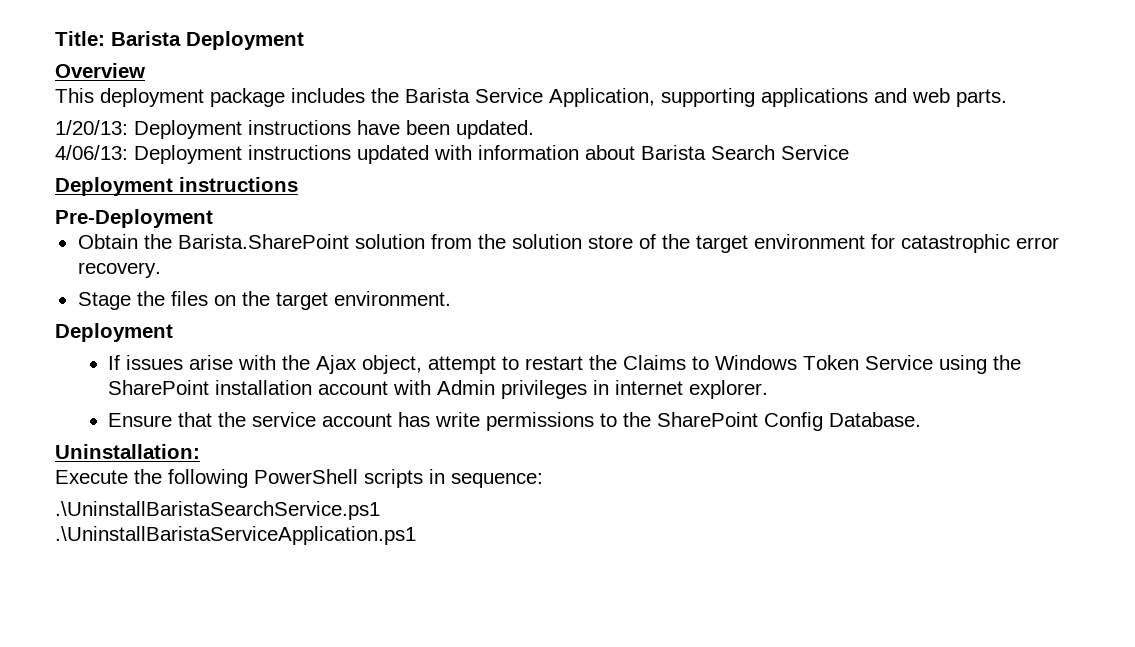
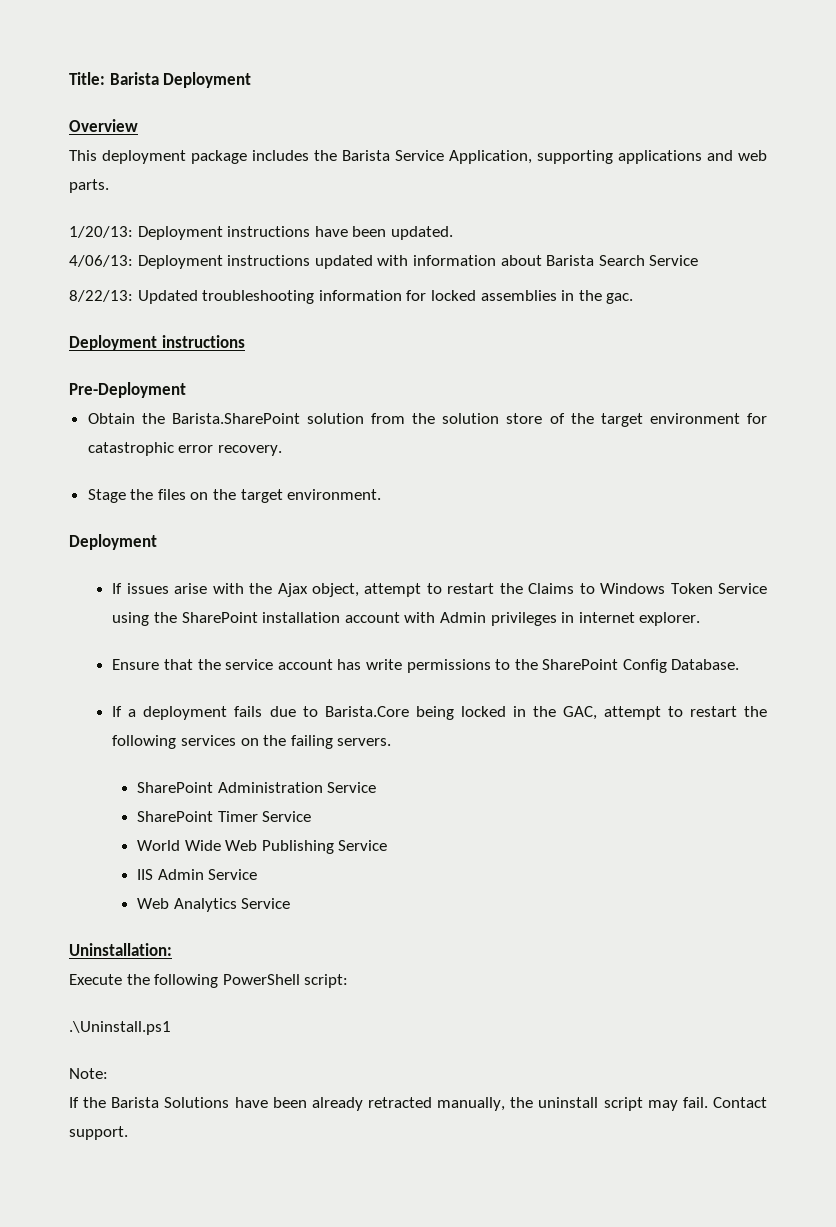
+ 8/22/13: Updated troubleshooting information for locked assemblies in the gac.
+ If a deployment fails due to Barista.Core being locked in the GAC, attempt to restart the following services on the failing servers.
+ SharePoint Administration Service
+ SharePoint Timer Service
+ World Wide Web Publishing Service
+ IIS Admin Service
+ Web Analytics Service
- Execute the following PowerShell scripts in sequence:
- .\UninstallBaristaSearchService.ps1
- .\UninstallBaristaServiceApplication.ps1
+ Execute the following PowerShell script:
+ .\Uninstall.ps1
+ Note:
+ If the Barista Solutions have been already retracted manually, the uninstall script may fail. Contact support.

